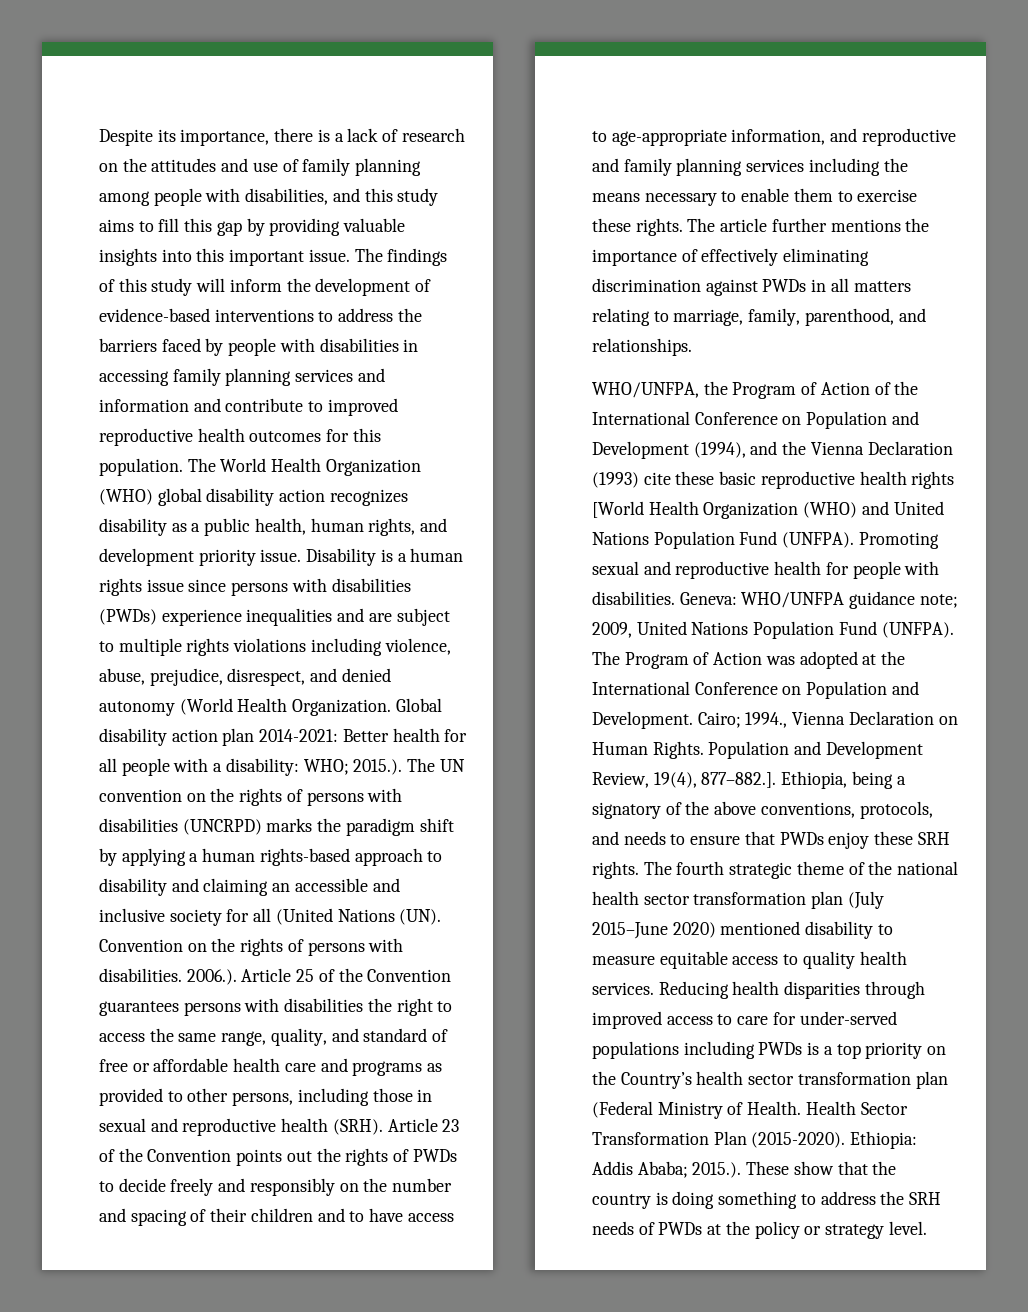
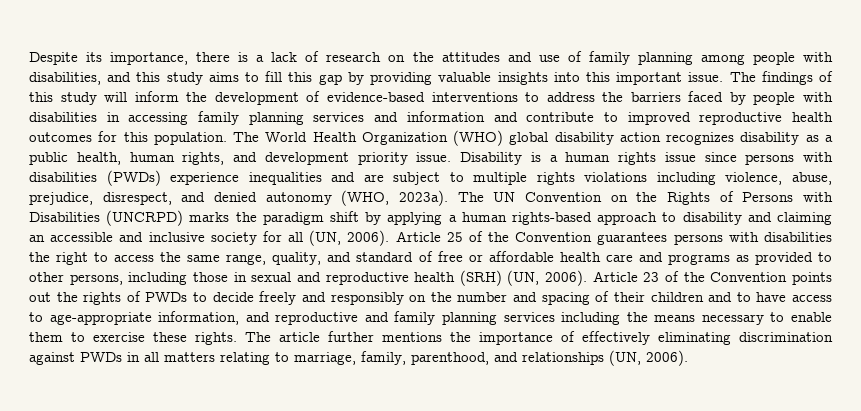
- Disability is a human rights issue since persons with disabilities (PWDs) experience inequalities and are subject to multiple rights violations including violence, abuse, prejudice, disrespect, and denied autonomy (World Health Organization. Global disability action plan 2014-2021: Better health for all people with a disability: WHO; 2015.). The UN convention on the rights of persons with disabilities (UNCRPD) marks the paradigm shift by applying a human rights-based approach to disability and claiming an accessible and inclusive society for all (United Nations (UN). Convention on the rights of persons with disabilities. 2006.). Article 25 of the Convention guarantees persons with disabilities the right to access the same range, quality, and standard of free or affordable health care and programs as provided to other persons, including those in sexual and reproductive health (SRH).
+ Disability is a human rights issue since persons with disabilities (PWDs) experience inequalities and are subject to multiple rights violations including violence, abuse, prejudice, disrespect, and denied autonomy (WHO, 2023a). The UN Convention on the Rights of Persons with Disabilities (UNCRPD) marks the paradigm shift by applying a human rights-based approach to disability and claiming an accessible and inclusive society for all (UN, 2006). Article 25 of the Convention guarantees persons with disabilities the right to access the same range, quality, and standard of free or affordable health care and programs as provided to other persons, including those in sexual and reproductive health (SRH) (UN, 2006).
- The article further mentions the importance of effectively eliminating discrimination against PWDs in all matters relating to marriage, family, parenthood, and relationships.
- WHO/UNFPA, the Program of Action of the International Conference on Population and Development (1994), and the Vienna Declaration (1993) cite these basic reproductive health rights [World Health Organization (WHO) and United Nations Population Fund (UNFPA). Promoting sexual and reproductive health for people with disabilities. Geneva: WHO/UNFPA guidance note; 2009, United Nations Population Fund (UNFPA). The Program of Action was adopted at the International Conference on Population and Development. Cairo; 1994., Vienna Declaration on Human Rights. Population and Development Review, 19(4), 877–882.]. Ethiopia, being a signatory of the above conventions, protocols, and needs to ensure that PWDs enjoy these SRH rights. The fourth strategic theme of the national health sector transformation plan (July 2015–June 2020) mentioned disability to measure equitable access to quality health services. Reducing health disparities through improved access to care for under-served populations including PWDs is a top priority on the Country’s health sector transformation plan (Federal Ministry of Health. Health Sector Transformation Plan (2015-2020). Ethiopia: Addis Ababa; 2015.). These show that the country is doing something to address the SRH needs of PWDs at the policy or strategy level.
+ The article further mentions the importance of effectively eliminating discrimination against PWDs in all matters relating to marriage, family, parenthood, and relationships (UN, 2006).

